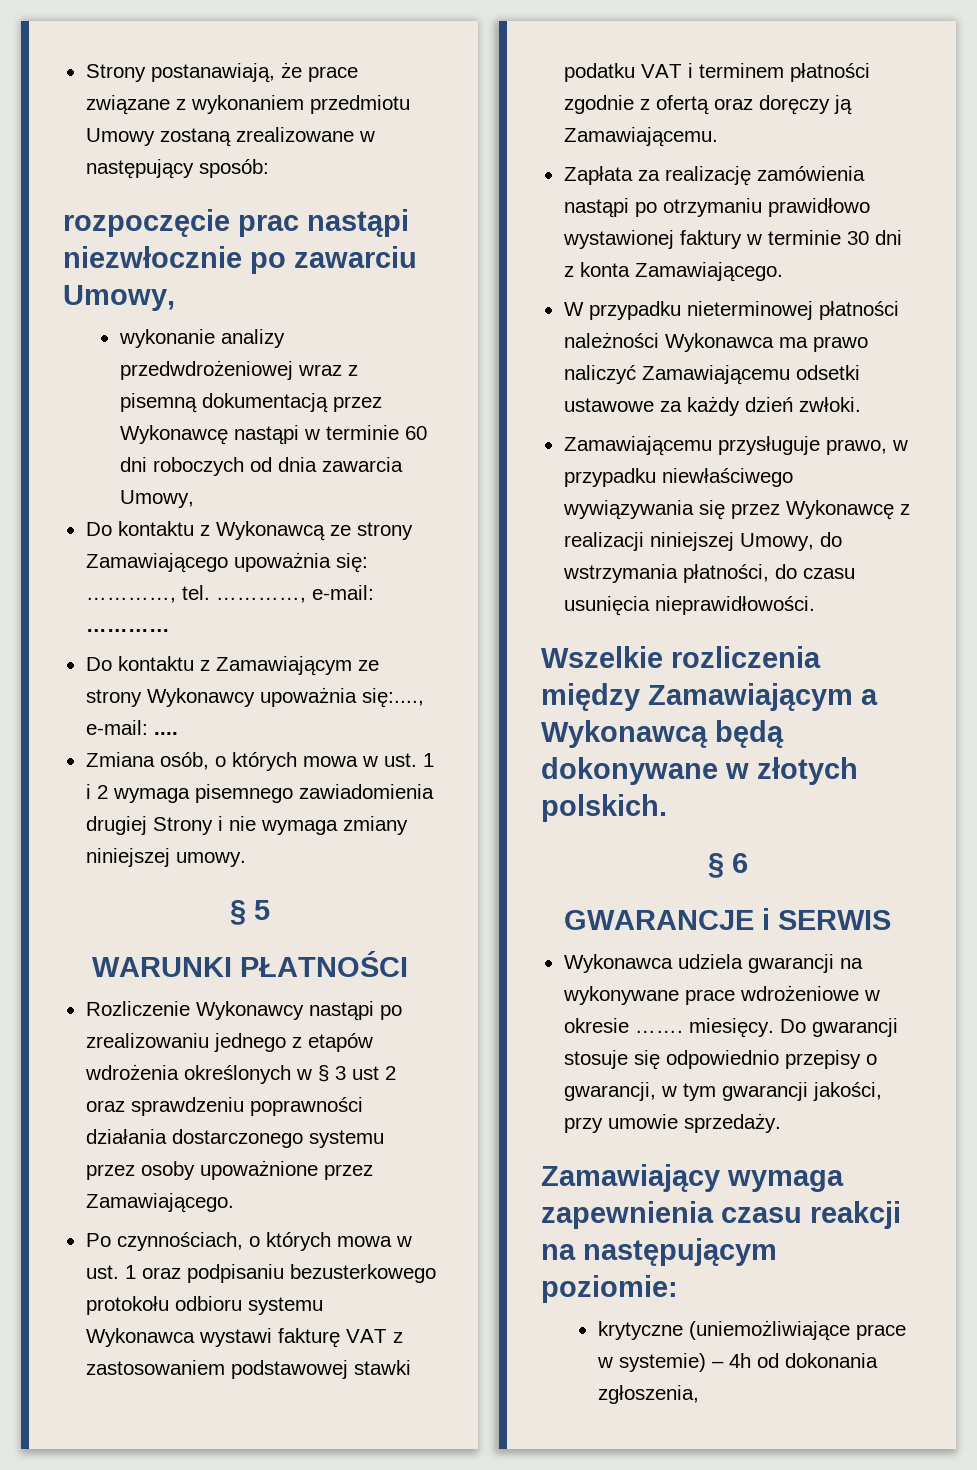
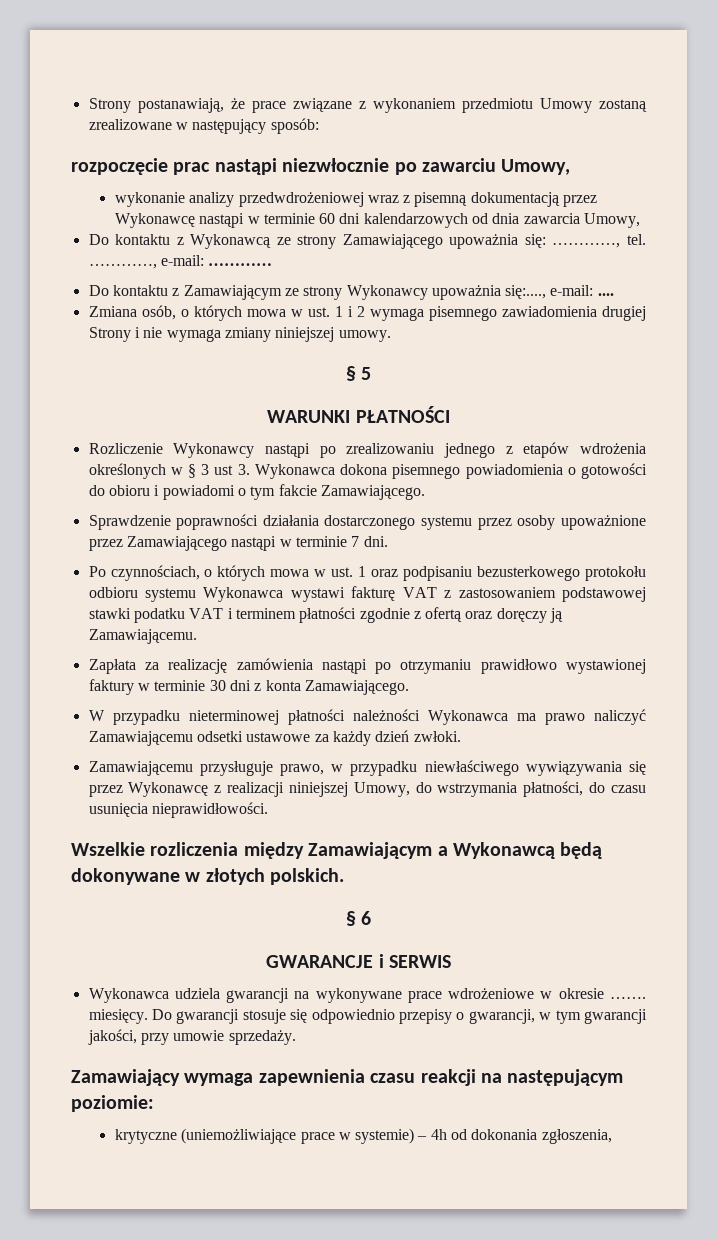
- wykonanie analizy przedwdrożeniowej wraz z pisemną dokumentacją przez Wykonawcę nastąpi w terminie 60 dni roboczych od dnia zawarcia Umowy,
+ wykonanie analizy przedwdrożeniowej wraz z pisemną dokumentacją przez Wykonawcę nastąpi w terminie 60 dni kalendarzowych od dnia zawarcia Umowy,
- Rozliczenie Wykonawcy nastąpi po zrealizowaniu jednego z etapów wdrożenia określonych w § 3 ust 2 oraz sprawdzeniu poprawności działania dostarczonego systemu przez osoby upoważnione przez Zamawiającego.
+ Rozliczenie Wykonawcy nastąpi po zrealizowaniu jednego z etapów wdrożenia określonych w § 3 ust 3. Wykonawca dokona pisemnego powiadomienia o gotowości do obioru i powiadomi o tym fakcie Zamawiającego.
+ Sprawdzenie poprawności działania dostarczonego systemu przez osoby upoważnione przez Zamawiającego nastąpi w terminie 7 dni.

